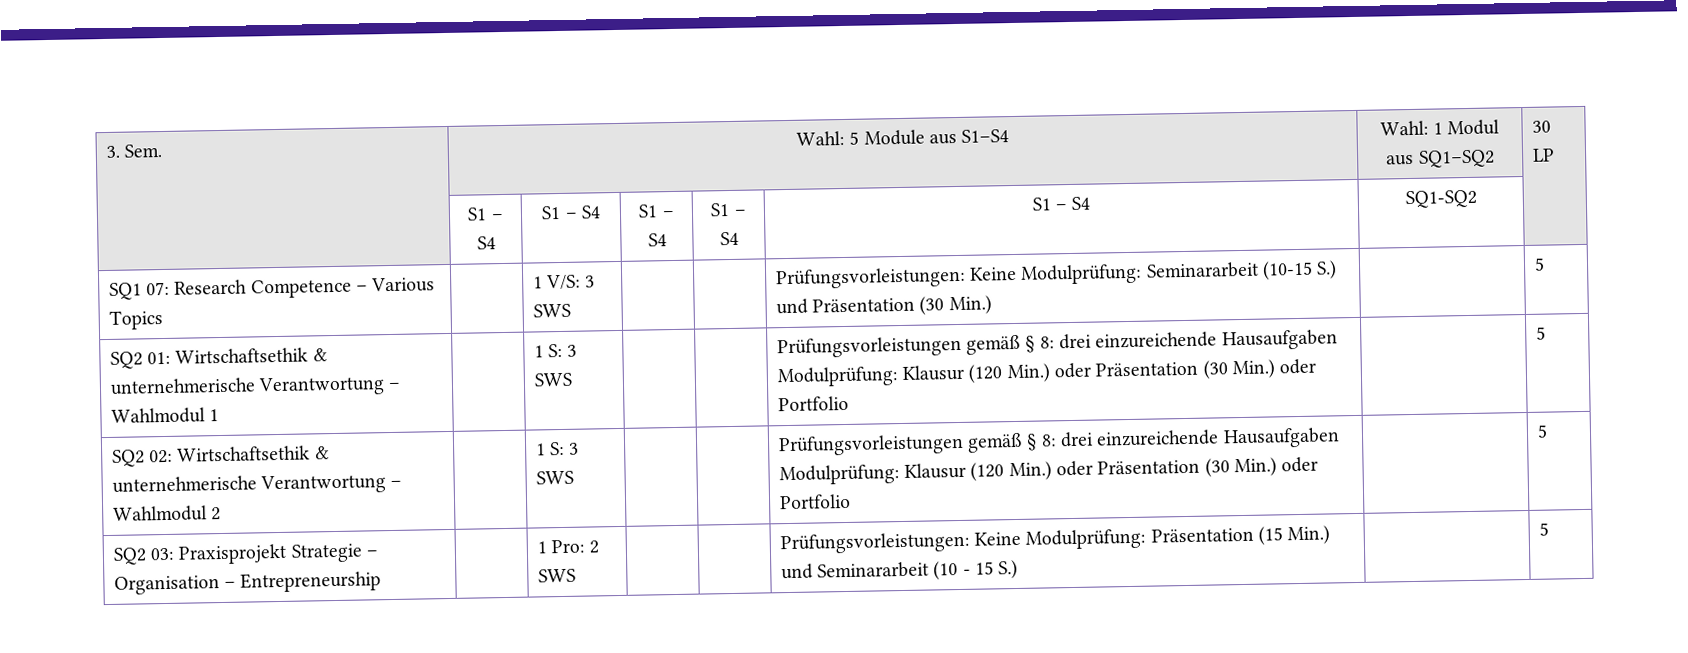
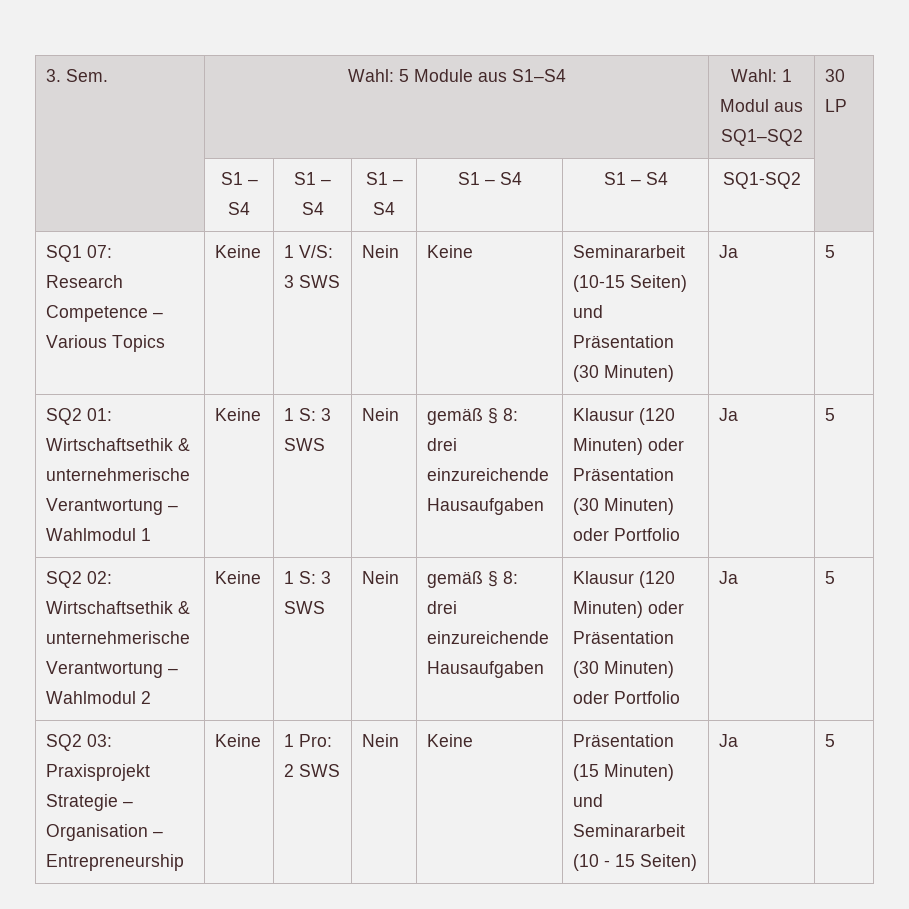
- SQ1 07: Research Competence – Various Topics | | 1 V/S: 3 SWS | | | Prüfungsvorleistungen: Keine Modulprüfung: Seminararbeit (10-15 S.) und Präsentation (30 Min.) | | 5
+ SQ1 07: Research Competence – Various Topics | Keine | 1 V/S: 3 SWS | Nein | Keine | Seminararbeit (10-15 Seiten) und Präsentation (30 Minuten) | Ja | 5
- SQ2 01: Wirtschaftsethik & unternehmerische Verantwortung – Wahlmodul 1 | | 1 S: 3 SWS | | | Prüfungsvorleistungen gemäß § 8: drei einzureichende Hausaufgaben Modulprüfung: Klausur (120 Min.) oder Präsentation (30 Min.) oder Portfolio | | 5
+ SQ2 01: Wirtschaftsethik & unternehmerische Verantwortung – Wahlmodul 1 | Keine | 1 S: 3 SWS | Nein | gemäß § 8: drei einzureichende Hausaufgaben | Klausur (120 Minuten) oder Präsentation (30 Minuten) oder Portfolio | Ja | 5
- SQ2 02: Wirtschaftsethik & unternehmerische Verantwortung – Wahlmodul 2 | | 1 S: 3 SWS | | | Prüfungsvorleistungen gemäß § 8: drei einzureichende Hausaufgaben Modulprüfung: Klausur (120 Min.) oder Präsentation (30 Min.) oder Portfolio | | 5
+ SQ2 02: Wirtschaftsethik & unternehmerische Verantwortung – Wahlmodul 2 | Keine | 1 S: 3 SWS | Nein | gemäß § 8: drei einzureichende Hausaufgaben | Klausur (120 Minuten) oder Präsentation (30 Minuten) oder Portfolio | Ja | 5
- SQ2 03: Praxisprojekt Strategie – Organisation – Entrepreneurship | | 1 Pro: 2 SWS | | | Prüfungsvorleistungen: Keine Modulprüfung: Präsentation (15 Min.) und Seminararbeit (10 - 15 S.) | | 5
+ SQ2 03: Praxisprojekt Strategie – Organisation – Entrepreneurship | Keine | 1 Pro: 2 SWS | Nein | Keine | Präsentation (15 Minuten) und Seminararbeit (10 - 15 Seiten) | Ja | 5

